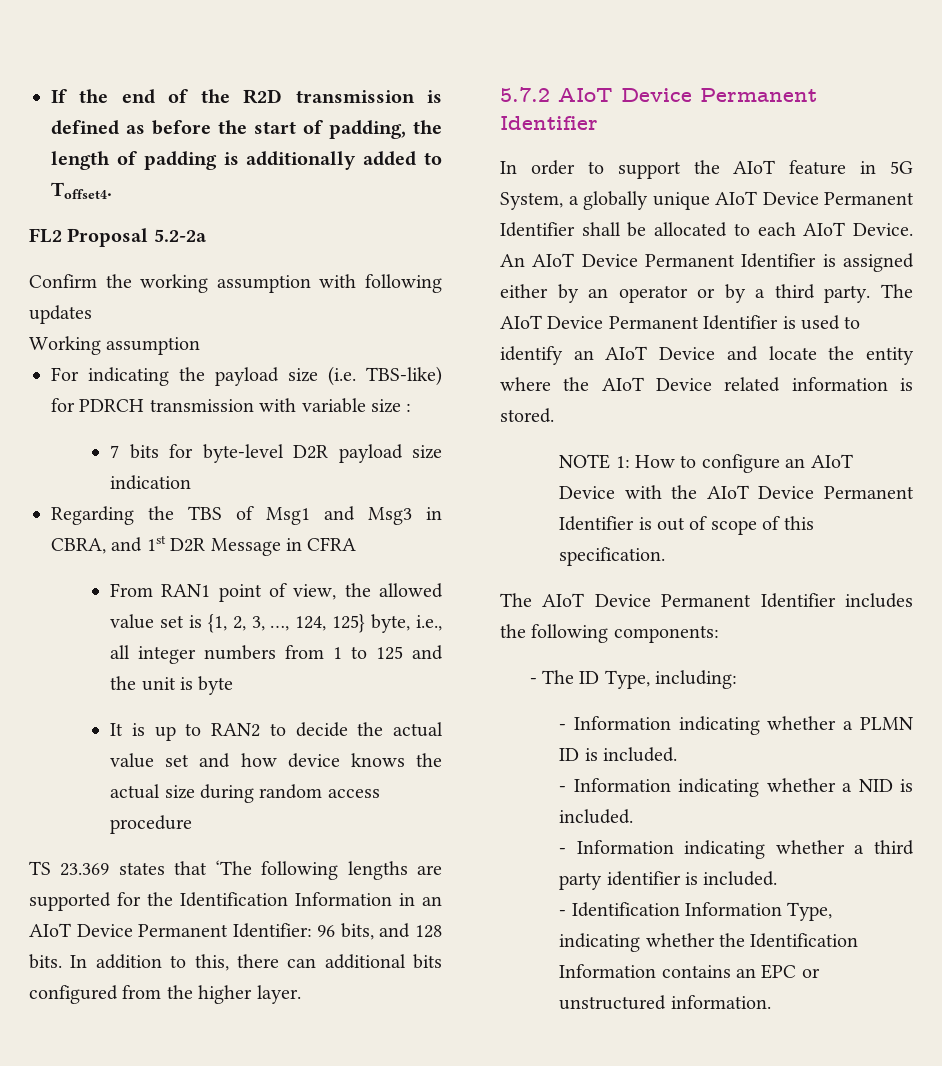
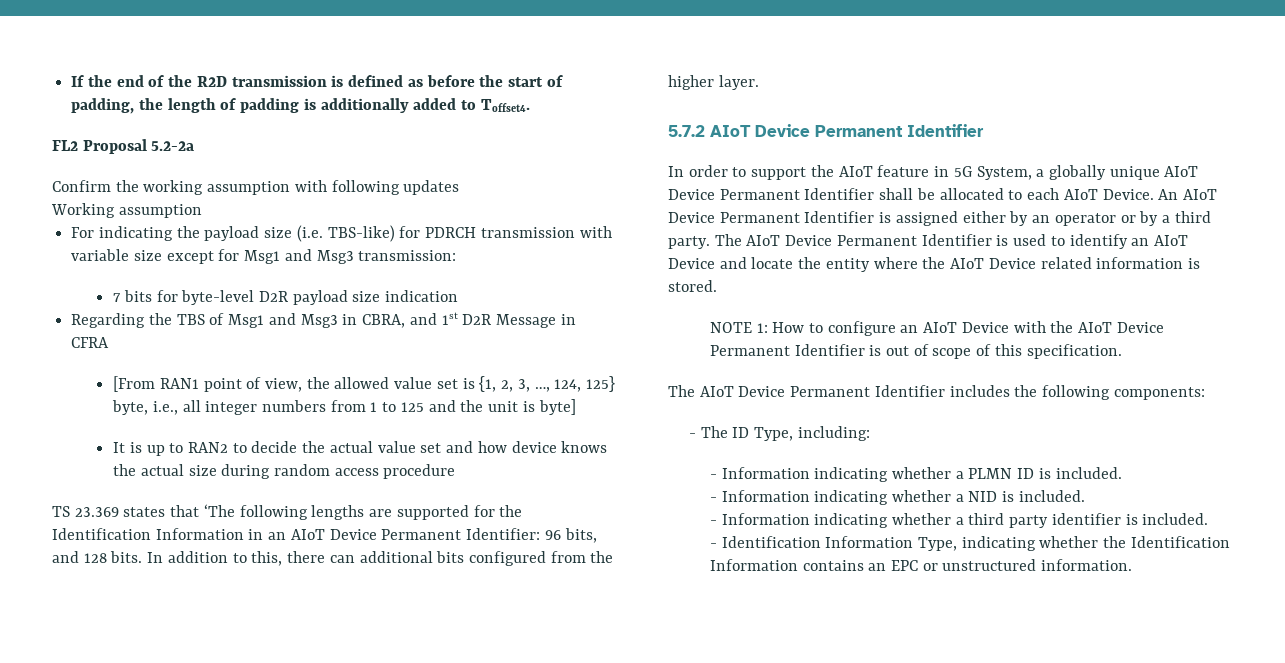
- For indicating the payload size (i.e. TBS-like) for PDRCH transmission with variable size :
+ For indicating the payload size (i.e. TBS-like) for PDRCH transmission with variable size except for Msg1 and Msg3 transmission:
- From RAN1 point of view, the allowed value set is {1, 2, 3, …, 124, 125} byte, i.e., all integer numbers from 1 to 125 and the unit is byte
+ [From RAN1 point of view, the allowed value set is {1, 2, 3, …, 124, 125} byte, i.e., all integer numbers from 1 to 125 and the unit is byte]

